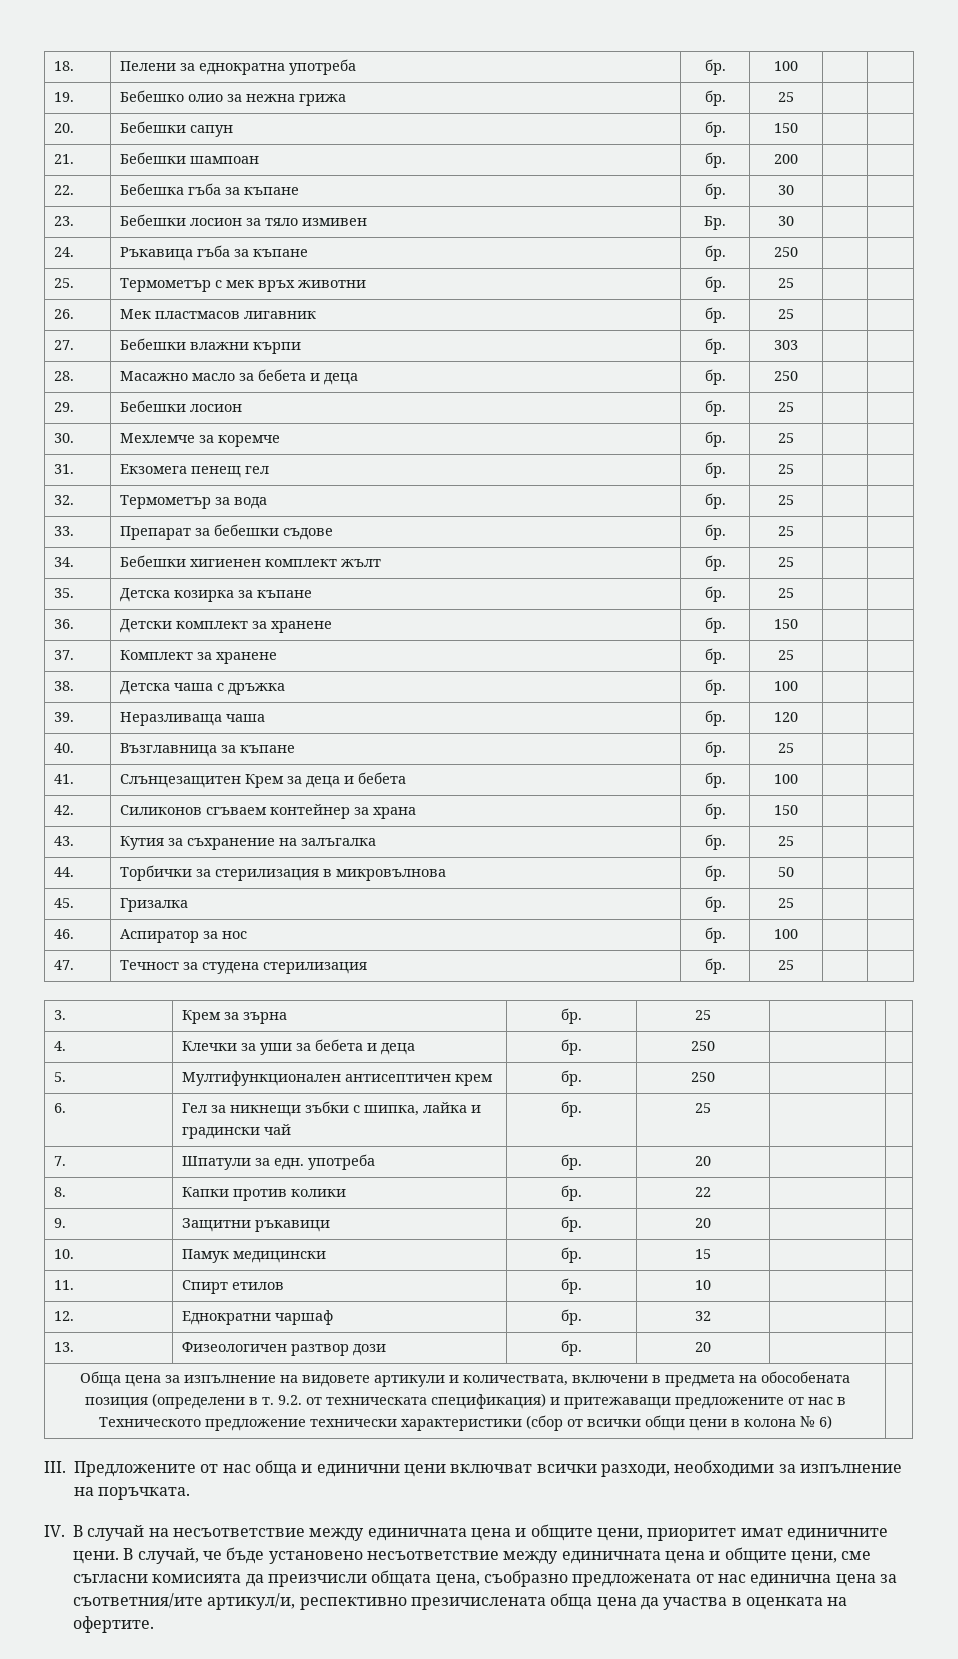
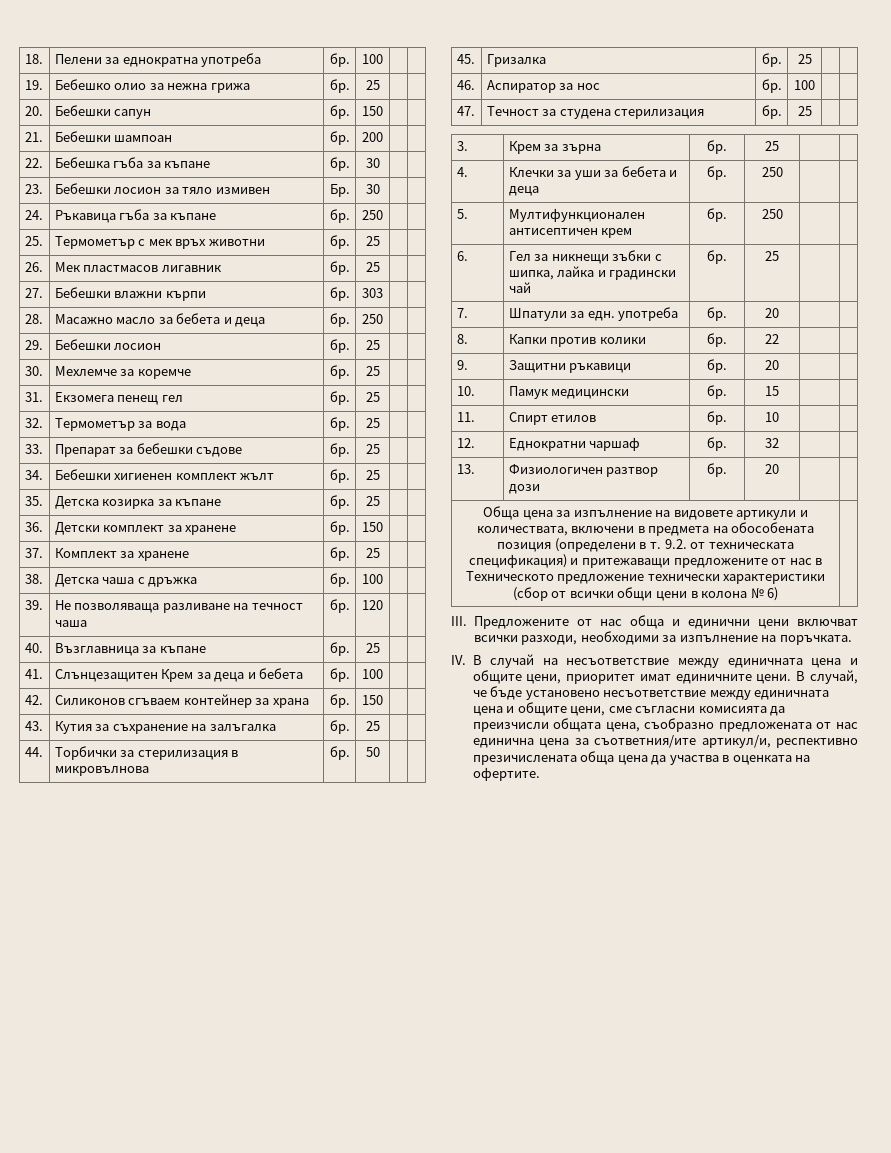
- 39. | Неразливаща чаша | бр. | 120 | |
+ 39. | Не позволяваща разливане на течност чаша | бр. | 120 | |
- 13. | Физеологичен разтвор дози | бр. | 20 | |
+ 13. | Физиологичен разтвор дози | бр. | 20 | |

